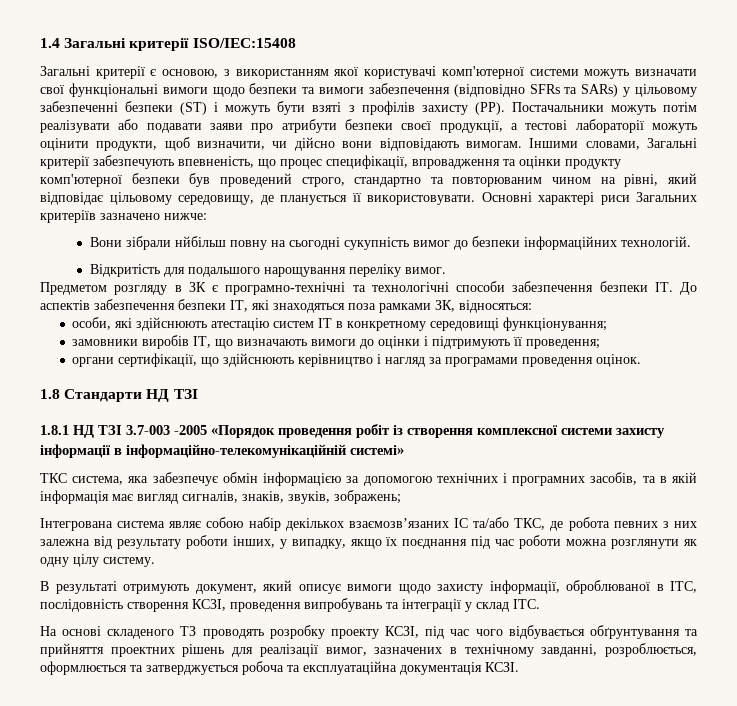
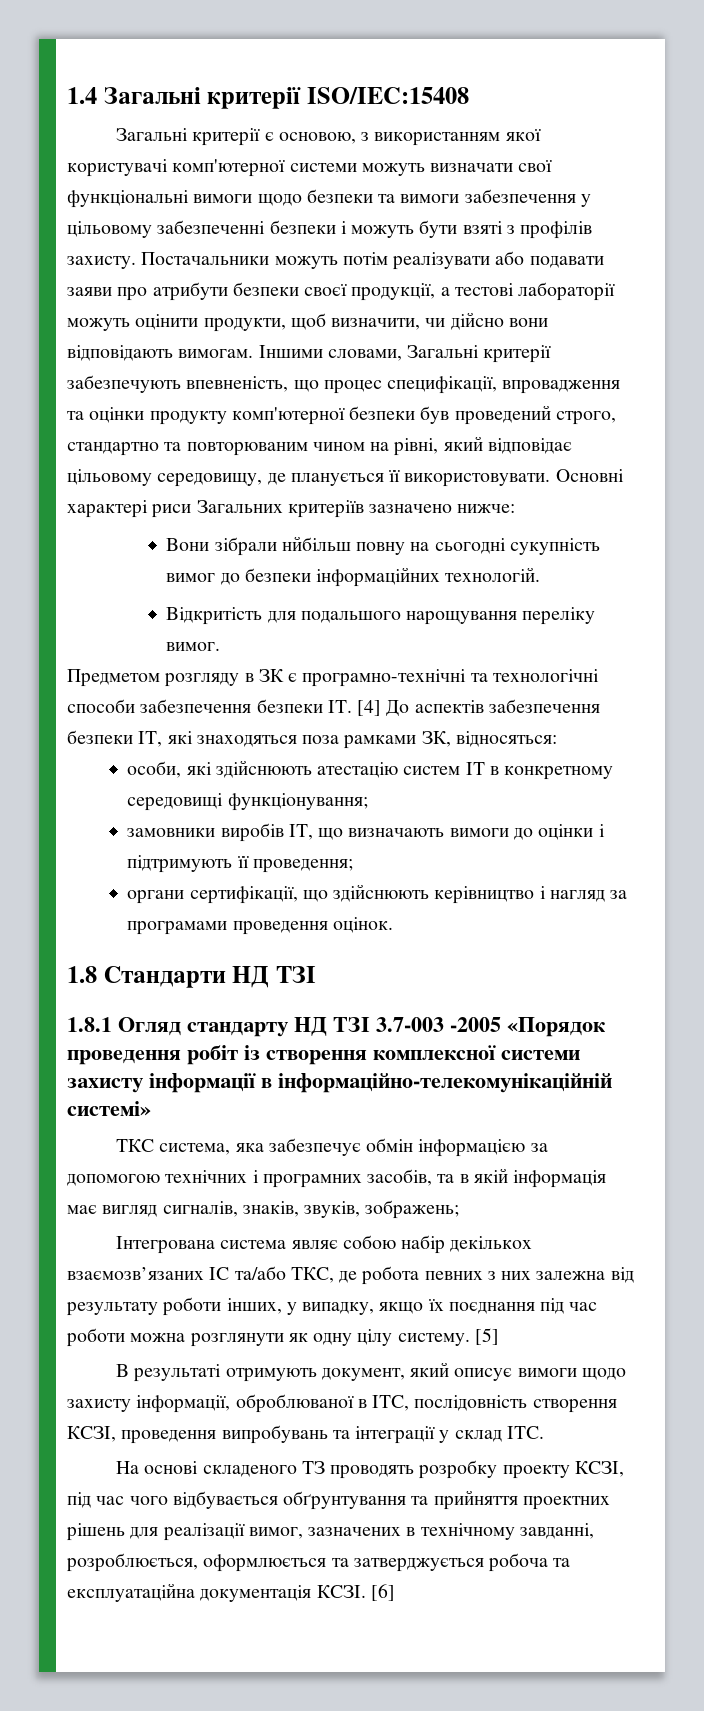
- Загальні критерії є основою, з використанням якої користувачі комп'ютерної системи можуть визначати свої функціональні вимоги щодо безпеки та вимоги забезпечення (відповідно SFRs та SARs) у цільовому забезпеченні безпеки (ST) і можуть бути взяті з профілів захисту (PP). Постачальники можуть потім реалізувати або подавати заяви про атрибути безпеки своєї продукції, а тестові лабораторії можуть оцінити продукти, щоб визначити, чи дійсно вони відповідають вимогам.
+ Загальні критерії є основою, з використанням якої користувачі комп'ютерної системи можуть визначати свої функціональні вимоги щодо безпеки та вимоги забезпечення у цільовому забезпеченні безпеки і можуть бути взяті з профілів захисту. Постачальники можуть потім реалізувати або подавати заяви про атрибути безпеки своєї продукції, а тестові лабораторії можуть оцінити продукти, щоб визначити, чи дійсно вони відповідають вимогам.
- Предметом розгляду в ЗК є програмно-технічні та технологічні способи забезпечення безпеки ІТ. До аспектів забезпечення безпеки ІТ, які знаходяться поза рамками ЗК, відносяться:
+ Предметом розгляду в ЗК є програмно-технічні та технологічні способи забезпечення безпеки ІТ. [4] До аспектів забезпечення безпеки ІТ, які знаходяться поза рамками ЗК, відносяться:
- 1.8.1 НД ТЗІ 3.7-003 -2005 «Порядок проведення робіт із створення комплексної системи захисту інформації в інформаційно-телекомунікаційній системі»
+ 1.8.1 Огляд стандарту НД ТЗІ 3.7-003 -2005 «Порядок проведення робіт із створення комплексної системи захисту інформації в інформаційно-телекомунікаційній системі»
+ [5]
+ [6]

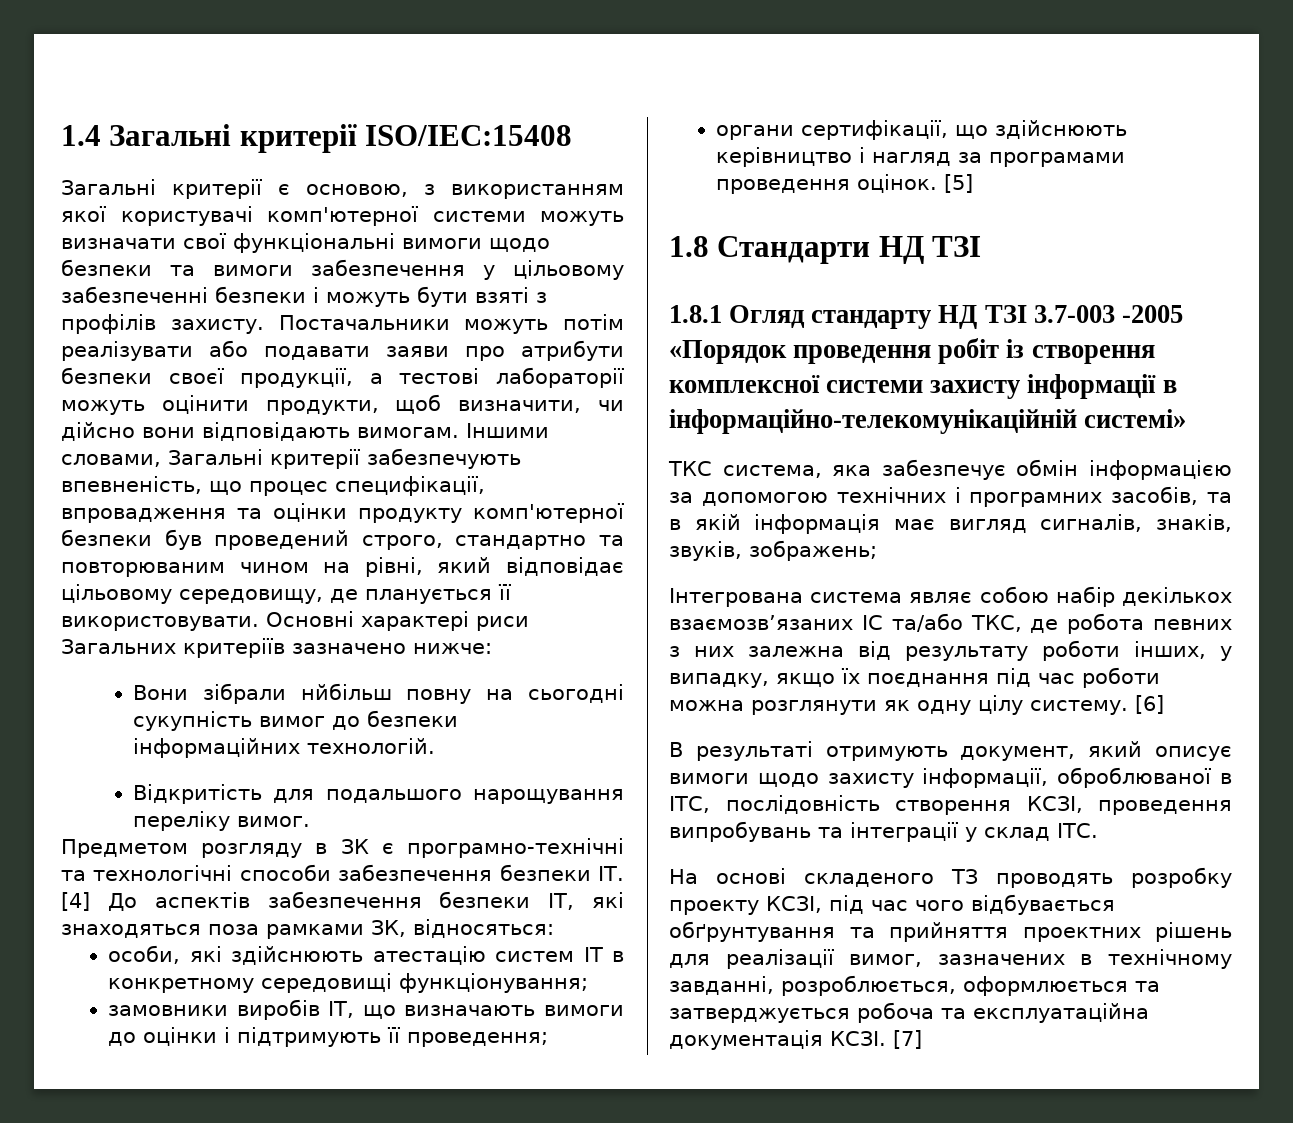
+ [5]
- [5]
+ [6]
- [6]
+ [7]

